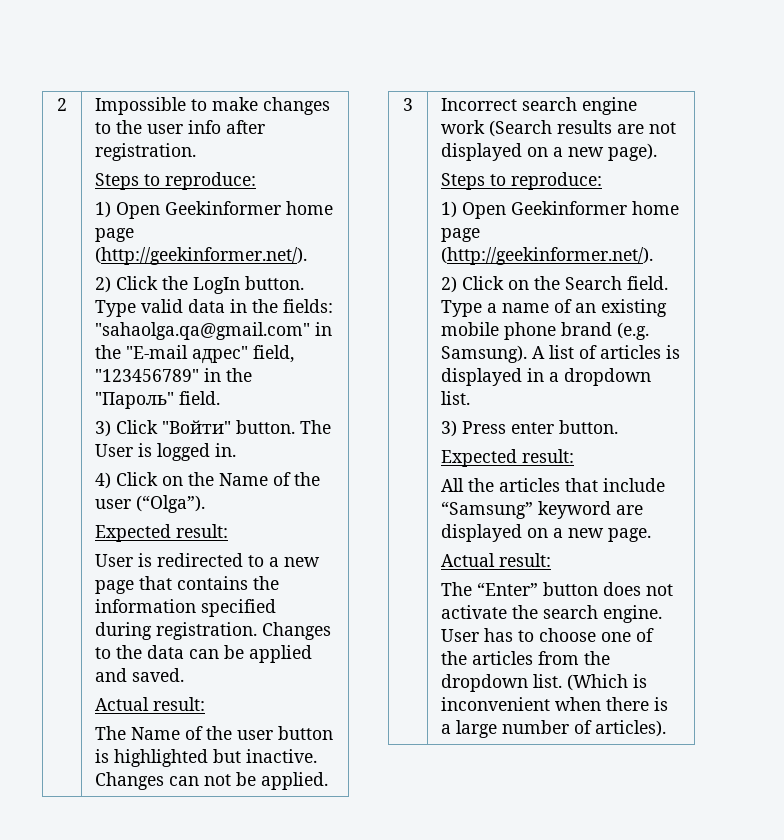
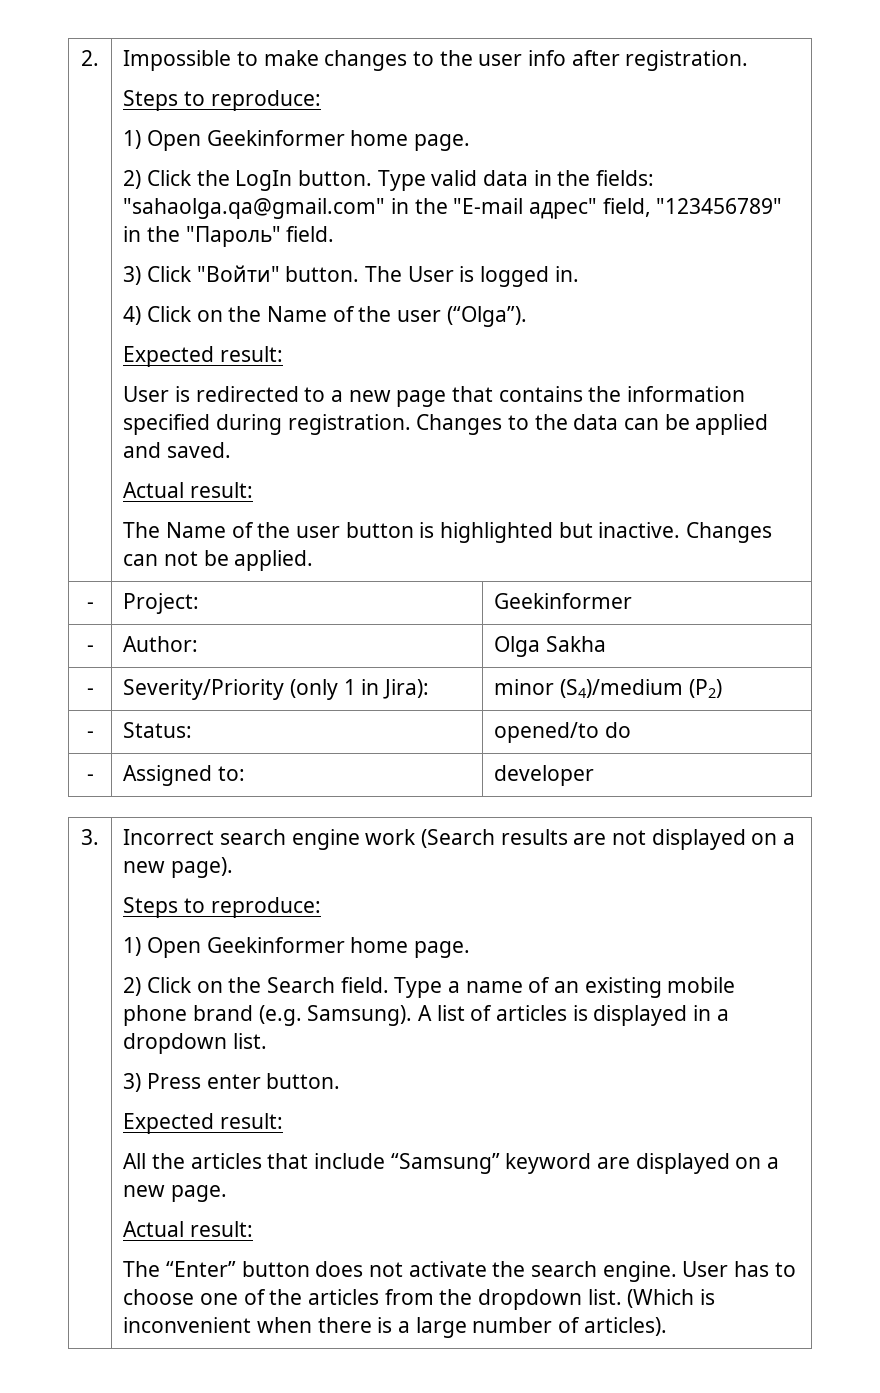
- 2
+ 2.
  Impossible to make changes to the user info after registration.
  Steps to reproduce:
- 1) Open Geekinformer home page (http://geekinformer.net/).
+ 1) Open Geekinformer home page.
- 3
+ - | Project: | Geekinformer
+ - | Author: | Olga Sakha
+ - | Severity/Priority (only 1 in Jira): | minor (S4)/medium (P2)
+ - | Status: | opened/to do
+ - | Assigned to: | developer
+ 3.
  Incorrect search engine work (Search results are not displayed on a new page).
  Steps to reproduce:
- 1) Open Geekinformer home page (http://geekinformer.net/).
+ 1) Open Geekinformer home page.

